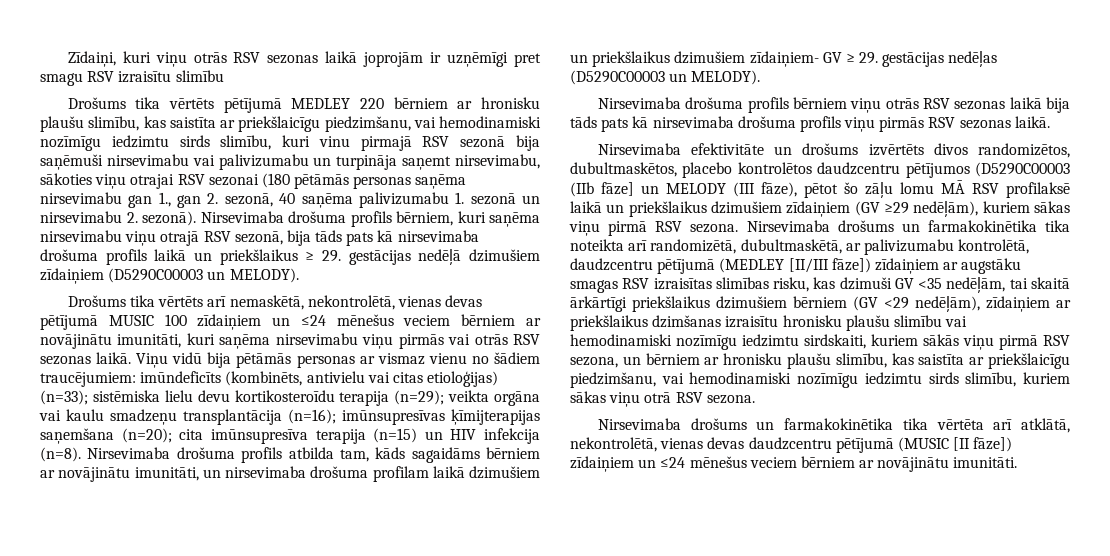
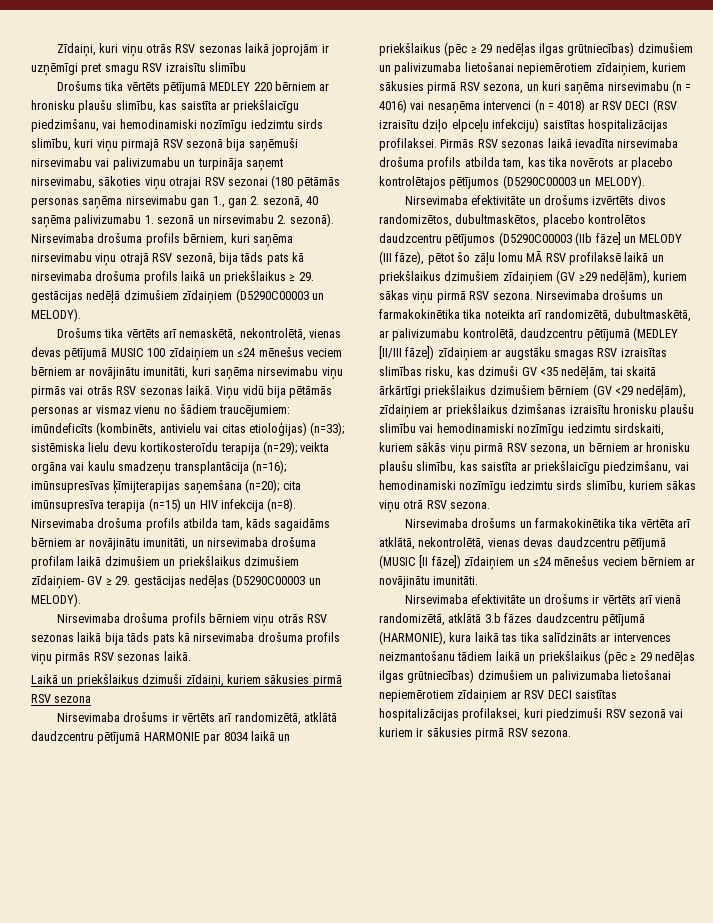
- Drošums tika vērtēts pētījumā MEDLEY 220 bērniem ar hronisku plaušu slimību, kas saistīta ar priekšlaicīgu piedzimšanu, vai hemodinamiski nozīmīgu iedzimtu sirds slimību, kuri vinu pirmajā RSV sezonā bija saņēmuši nirsevimabu vai palivizumabu un turpināja saņemt nirsevimabu, sākoties viņu otrajai RSV sezonai (180 pētāmās personas saņēma nirsevimabu gan 1., gan 2. sezonā, 40 saņēma palivizumabu 1. sezonā un nirsevimabu 2. sezonā).
+ Drošums tika vērtēts pētījumā MEDLEY 220 bērniem ar hronisku plaušu slimību, kas saistīta ar priekšlaicīgu piedzimšanu, vai hemodinamiski nozīmīgu iedzimtu sirds slimību, kuri viņu pirmajā RSV sezonā bija saņēmuši nirsevimabu vai palivizumabu un turpināja saņemt nirsevimabu, sākoties viņu otrajai RSV sezonai (180 pētāmās personas saņēma nirsevimabu gan 1., gan 2. sezonā, 40 saņēma palivizumabu 1. sezonā un nirsevimabu 2. sezonā).
+ Laikā un priekšlaikus dzimuši zīdaiņi, kuriem sākusies pirmā RSV sezona
+ Nirsevimaba drošums ir vērtēts arī randomizētā, atklātā daudzcentru pētījumā HARMONIE par 8034 laikā un priekšlaikus (pēc ≥ 29 nedēļas ilgas grūtniecības) dzimušiem un palivizumaba lietošanai nepiemērotiem zīdaiņiem, kuriem sākusies pirmā RSV sezona, un kuri saņēma nirsevimabu (n = 4016) vai nesaņēma intervenci (n = 4018) ar RSV DECI (RSV izraisītu dziļo elpceļu infekciju) saistītas hospitalizācijas profilaksei. Pirmās RSV sezonas laikā ievadīta nirsevimaba drošuma profils atbilda tam, kas tika novērots ar placebo kontrolētajos pētījumos (D5290C00003 un MELODY).
+ Nirsevimaba efektivitāte un drošums ir vērtēts arī vienā randomizētā, atklātā 3.b fāzes daudzcentru pētījumā (HARMONIE), kura laikā tas tika salīdzināts ar intervences neizmantošanu tādiem laikā un priekšlaikus (pēc ≥ 29 nedēļas ilgas grūtniecības) dzimušiem un palivizumaba lietošanai nepiemērotiem zīdaiņiem ar RSV DECI saistītas hospitalizācijas profilaksei, kuri piedzimuši RSV sezonā vai kuriem ir sākusies pirmā RSV sezona.

